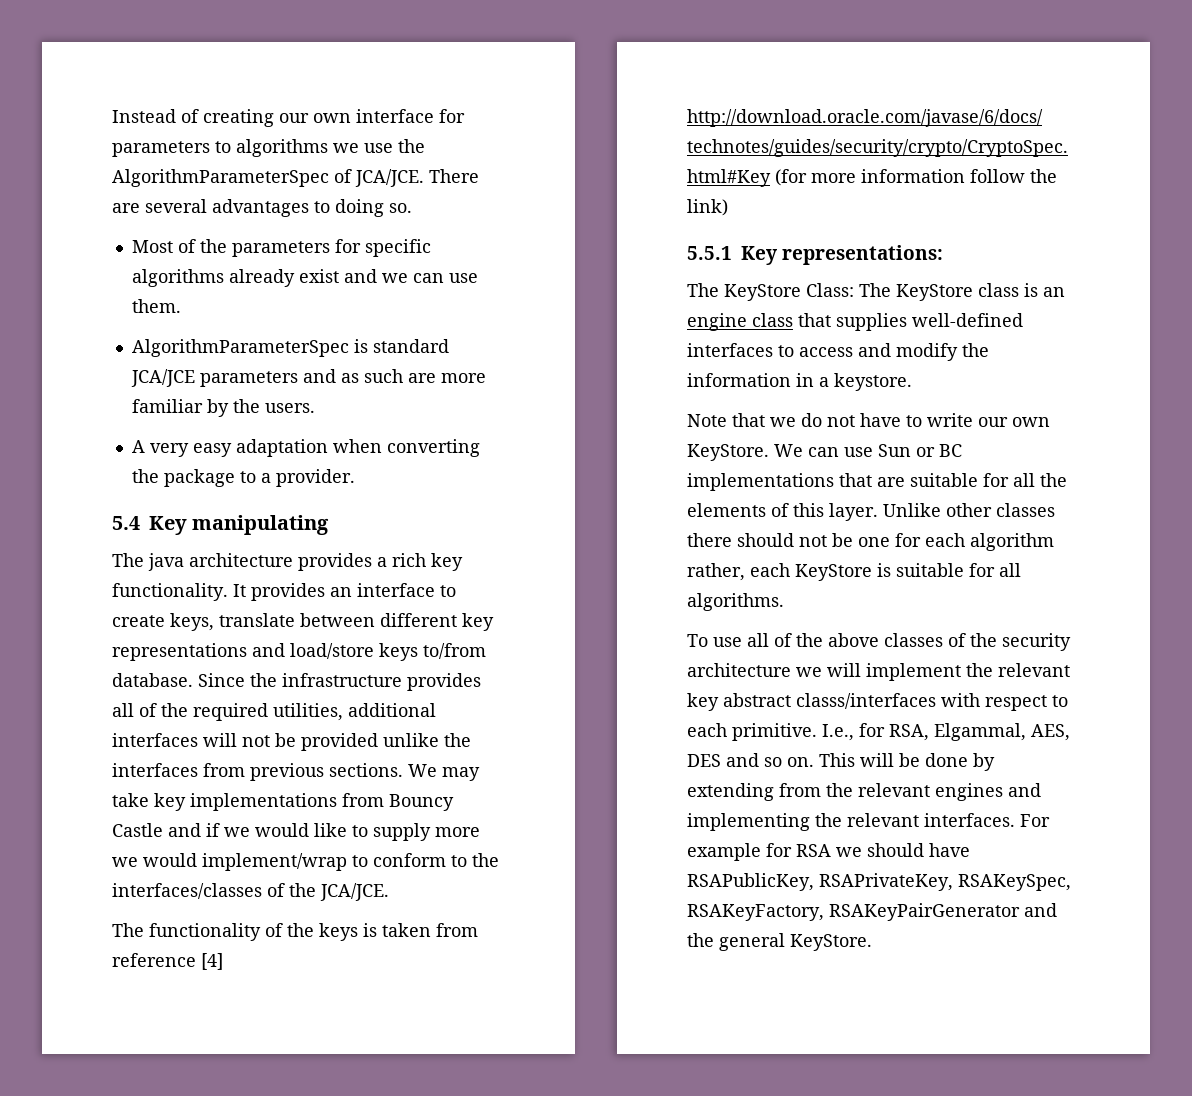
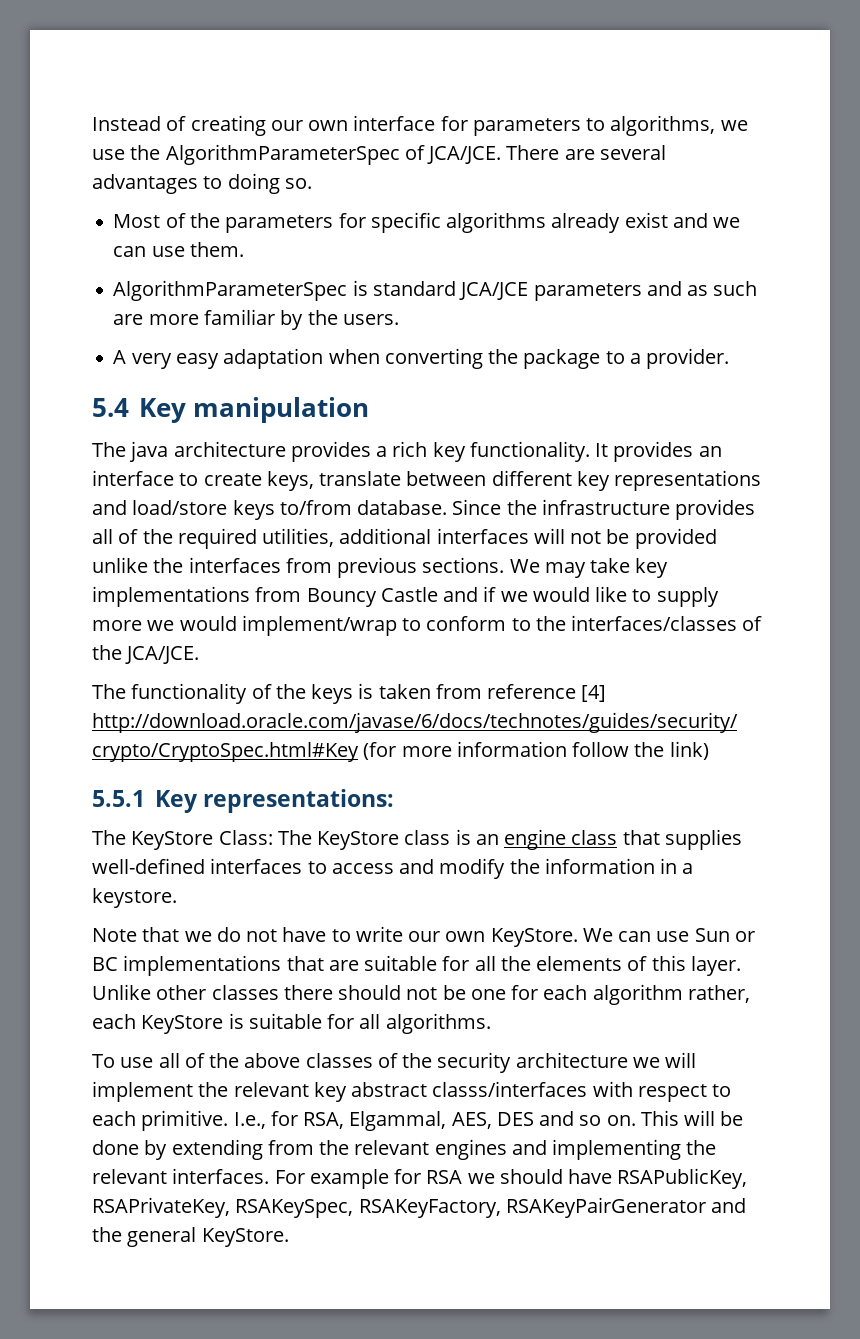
- Instead of creating our own interface for parameters to algorithms we use the AlgorithmParameterSpec of JCA/JCE.
+ Instead of creating our own interface for parameters to algorithms, we use the AlgorithmParameterSpec of JCA/JCE.
- 5.4 Key manipulating
+ 5.4 Key manipulation

